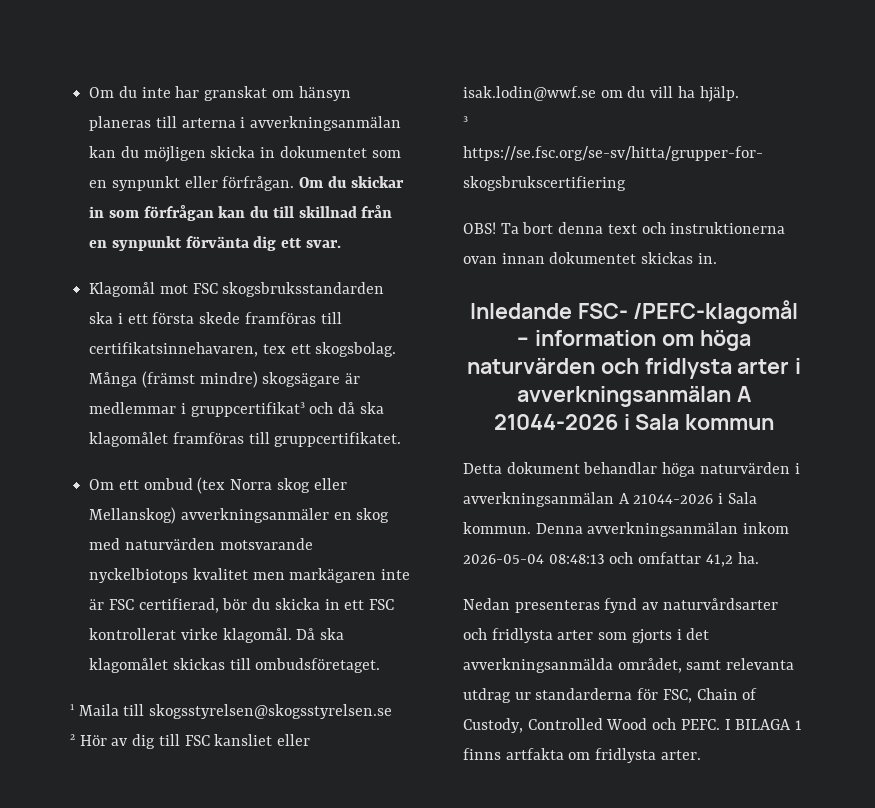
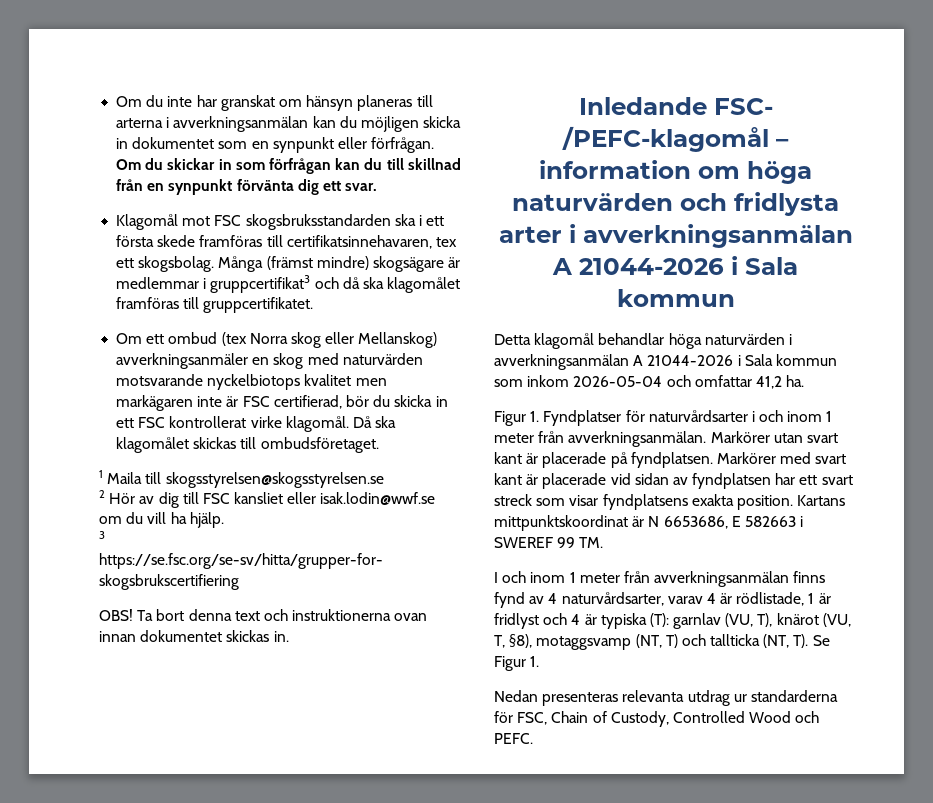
- Detta dokument behandlar höga naturvärden i avverkningsanmälan A 21044-2026 i Sala kommun. Denna avverkningsanmälan inkom 2026-05-04 08:48:13 och omfattar 41,2 ha.
+ Detta klagomål behandlar höga naturvärden i avverkningsanmälan A 21044-2026 i Sala kommun som inkom 2026-05-04 och omfattar 41,2 ha.
- Nedan presenteras fynd av naturvårdsarter och fridlysta arter som gjorts i det avverkningsanmälda området, samt relevanta utdrag ur standarderna för FSC, Chain of Custody, Controlled Wood och PEFC. I BILAGA 1 finns artfakta om fridlysta arter.
+ Figur 1. Fyndplatser för naturvårdsarter i och inom 1 meter från avverkningsanmälan. Markörer utan svart kant är placerade på fyndplatsen. Markörer med svart kant är placerade vid sidan av fyndplatsen har ett svart streck som visar fyndplatsens exakta position. Kartans mittpunktskoordinat är N 6653686, E 582663 i SWEREF 99 TM.
+ I och inom 1 meter från avverkningsanmälan finns fynd av 4 naturvårdsarter, varav 4 är rödlistade, 1 är fridlyst och 4 är typiska (T): garnlav (VU, T), knärot (VU, T, §8), motaggsvamp (NT, T) och tallticka (NT, T). Se Figur 1.
+ Nedan presenteras relevanta utdrag ur standarderna för FSC, Chain of Custody, Controlled Wood och PEFC.

